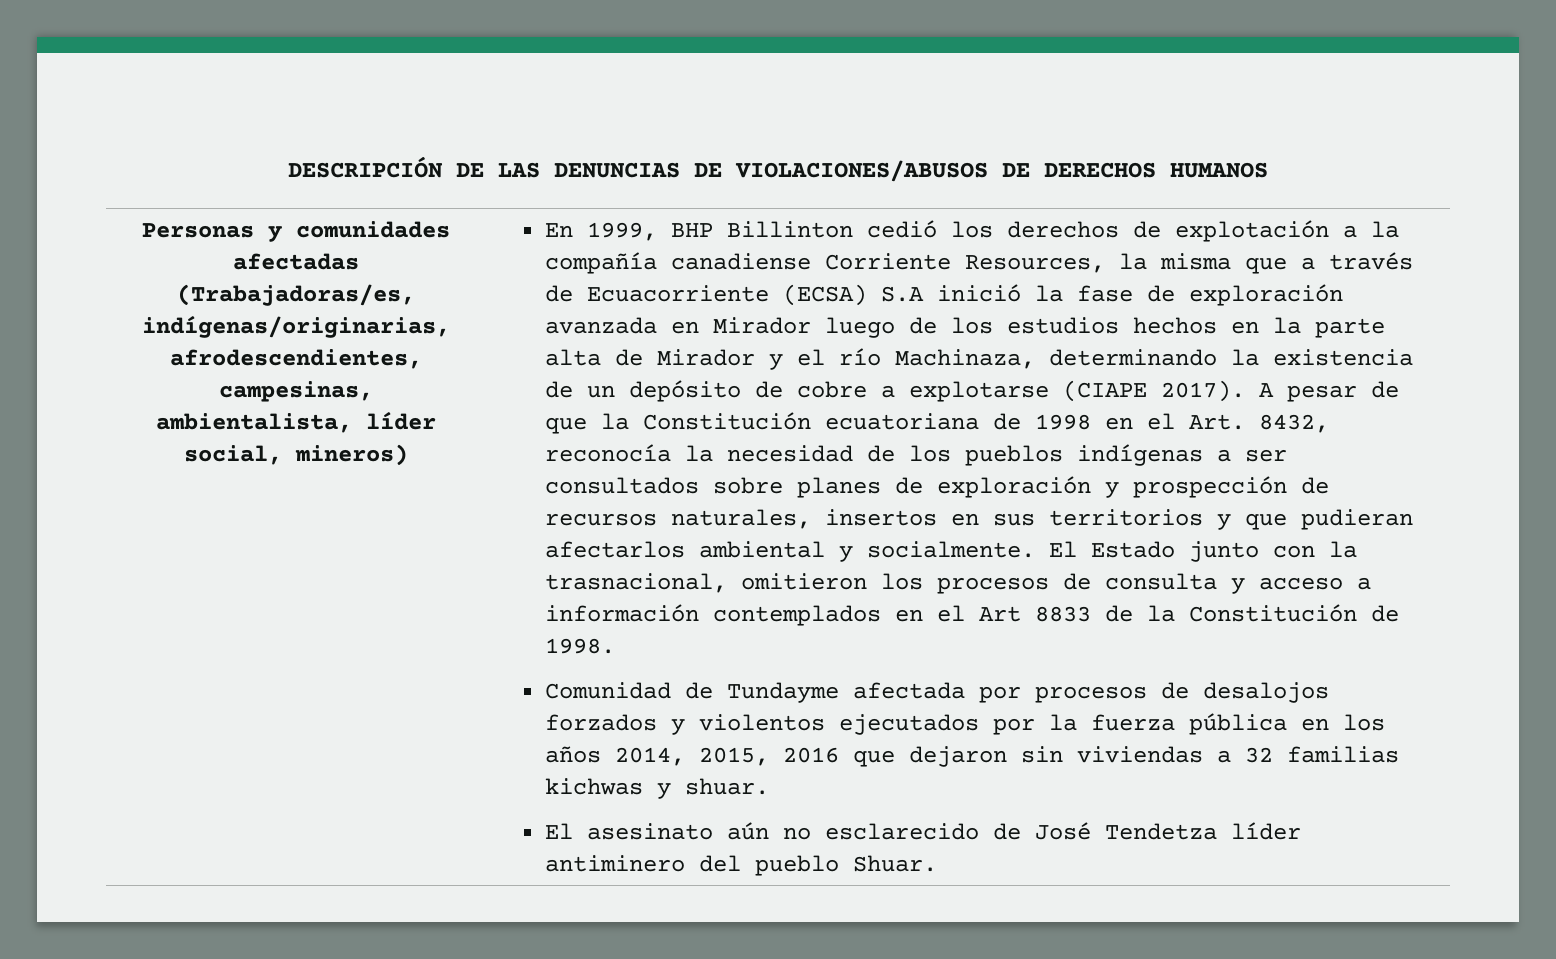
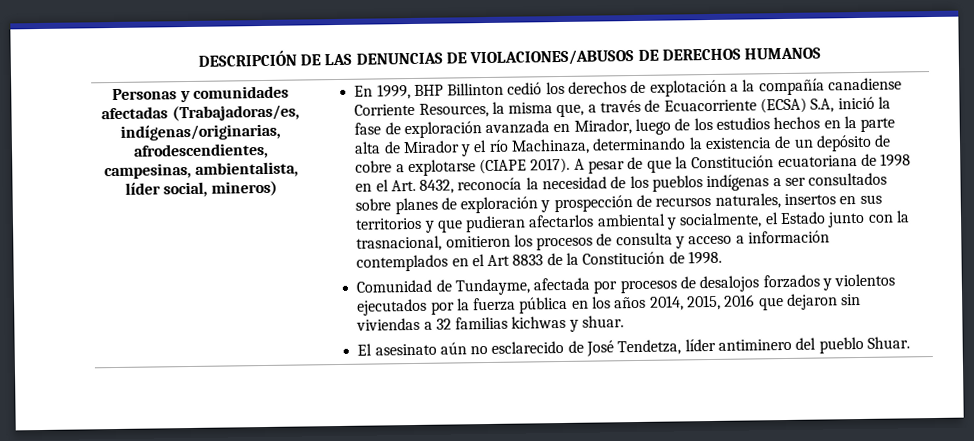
- En 1999, BHP Billinton cedió los derechos de explotación a la compañía canadiense Corriente Resources, la misma que a través de Ecuacorriente (ECSA) S.A inició la fase de exploración avanzada en Mirador luego de los estudios hechos en la parte alta de Mirador y el río Machinaza, determinando la existencia de un depósito de cobre a explotarse (CIAPE 2017).
+ En 1999, BHP Billinton cedió los derechos de explotación a la compañía canadiense Corriente Resources, la misma que, a través de Ecuacorriente (ECSA) S.A, inició la fase de exploración avanzada en Mirador, luego de los estudios hechos en la parte alta de Mirador y el río Machinaza, determinando la existencia de un depósito de cobre a explotarse (CIAPE 2017).
- A pesar de que la Constitución ecuatoriana de 1998 en el Art. 8432, reconocía la necesidad de los pueblos indígenas a ser consultados sobre planes de exploración y prospección de recursos naturales, insertos en sus territorios y que pudieran afectarlos ambiental y socialmente. El Estado junto con la trasnacional, omitieron los procesos de consulta y acceso a información contemplados en el Art 8833 de la Constitución de 1998.
+ A pesar de que la Constitución ecuatoriana de 1998 en el Art. 8432, reconocía la necesidad de los pueblos indígenas a ser consultados sobre planes de exploración y prospección de recursos naturales, insertos en sus territorios y que pudieran afectarlos ambiental y socialmente, el Estado junto con la trasnacional, omitieron los procesos de consulta y acceso a información contemplados en el Art 8833 de la Constitución de 1998.
- Comunidad de Tundayme afectada por procesos de desalojos forzados y violentos ejecutados por la fuerza pública en los años 2014, 2015, 2016 que dejaron sin viviendas a 32 familias kichwas y shuar.
+ Comunidad de Tundayme, afectada por procesos de desalojos forzados y violentos ejecutados por la fuerza pública en los años 2014, 2015, 2016 que dejaron sin viviendas a 32 familias kichwas y shuar.
- El asesinato aún no esclarecido de José Tendetza líder antiminero del pueblo Shuar.
+ El asesinato aún no esclarecido de José Tendetza, líder antiminero del pueblo Shuar.

